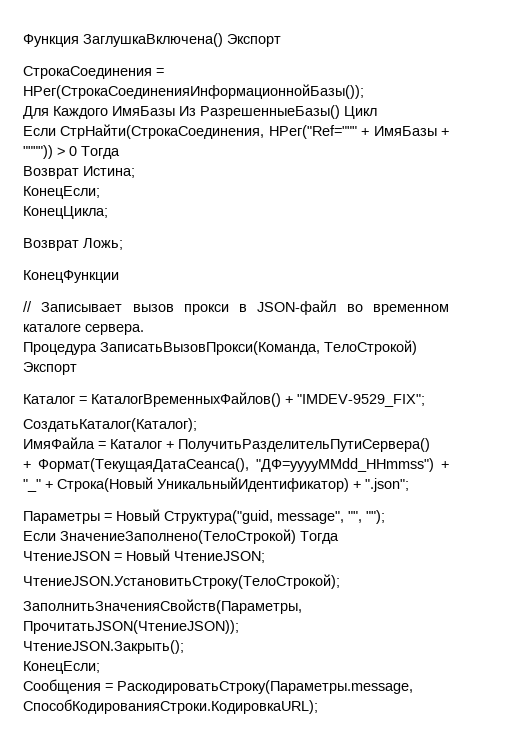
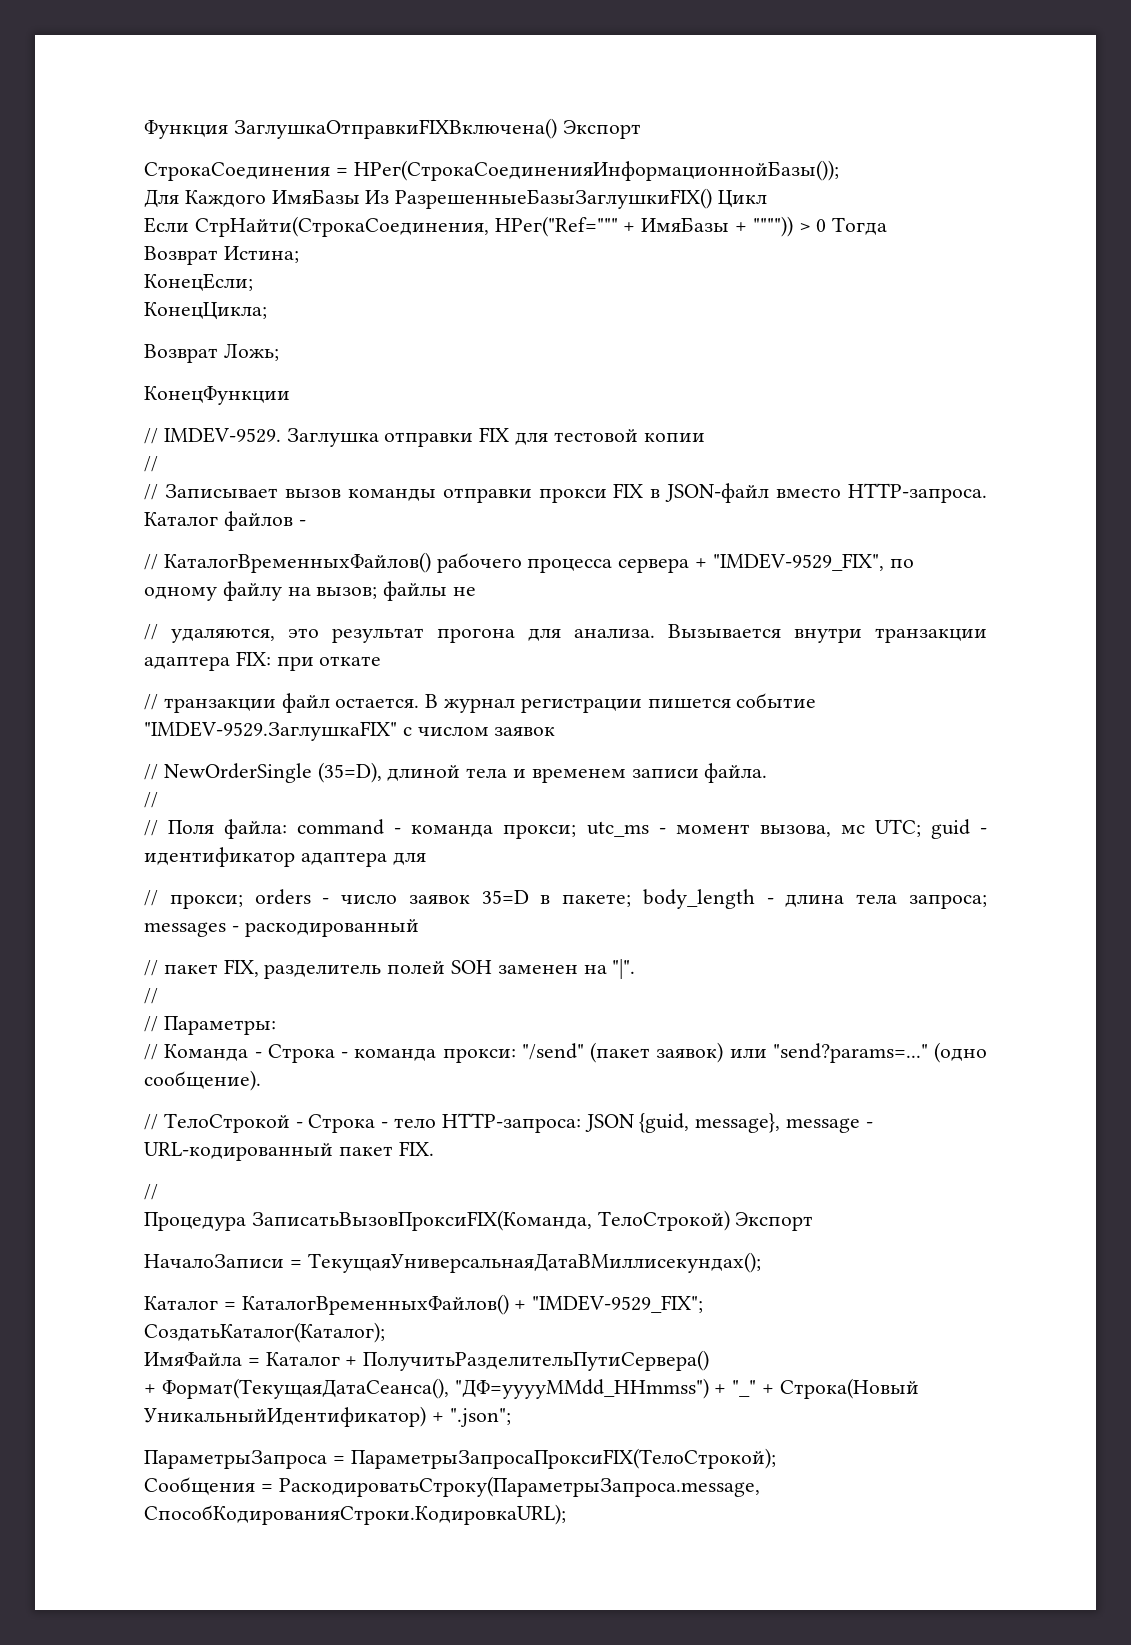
- Функция ЗаглушкаВключена() Экспорт
+ Функция ЗаглушкаОтправкиFIXВключена() Экспорт
- Для Каждого ИмяБазы Из РазрешенныеБазы() Цикл
+ Для Каждого ИмяБазы Из РазрешенныеБазыЗаглушкиFIX() Цикл
- // Записывает вызов прокси в JSON-файл во временном каталоге сервера.
+ // IMDEV-9529. Заглушка отправки FIX для тестовой копии
+ //
+ // Записывает вызов команды отправки прокси FIX в JSON-файл вместо HTTP-запроса. Каталог файлов -
+ // КаталогВременныхФайлов() рабочего процесса сервера + "IMDEV-9529_FIX", по одному файлу на вызов; файлы не
+ // удаляются, это результат прогона для анализа. Вызывается внутри транзакции адаптера FIX: при откате
+ // транзакции файл остается. В журнал регистрации пишется событие "IMDEV-9529.ЗаглушкаFIX" с числом заявок
+ // NewOrderSingle (35=D), длиной тела и временем записи файла.
+ //
+ // Поля файла: command - команда прокси; utc_ms - момент вызова, мс UTC; guid - идентификатор адаптера для
+ // прокси; orders - число заявок 35=D в пакете; body_length - длина тела запроса; messages - раскодированный
+ // пакет FIX, разделитель полей SOH заменен на "|".
+ //
+ // Параметры:
+ // Команда - Строка - команда прокси: "/send" (пакет заявок) или "send?params=..." (одно сообщение).
+ // ТелоСтрокой - Строка - тело HTTP-запроса: JSON {guid, message}, message - URL-кодированный пакет FIX.
+ //
- Процедура ЗаписатьВызовПрокси(Команда, ТелоСтрокой) Экспорт
+ Процедура ЗаписатьВызовПроксиFIX(Команда, ТелоСтрокой) Экспорт
+ НачалоЗаписи = ТекущаяУниверсальнаяДатаВМиллисекундах();
- Параметры = Новый Структура("guid, message", "", "");
- Если ЗначениеЗаполнено(ТелоСтрокой) Тогда
- ЧтениеJSON = Новый ЧтениеJSON;
- ЧтениеJSON.УстановитьСтроку(ТелоСтрокой);
- ЗаполнитьЗначенияСвойств(Параметры, ПрочитатьJSON(ЧтениеJSON));
- ЧтениеJSON.Закрыть();
- КонецЕсли;
+ ПараметрыЗапроса = ПараметрыЗапросаПроксиFIX(ТелоСтрокой);
- Сообщения = РаскодироватьСтроку(Параметры.message, СпособКодированияСтроки.КодировкаURL);
+ Сообщения = РаскодироватьСтроку(ПараметрыЗапроса.message, СпособКодированияСтроки.КодировкаURL);

